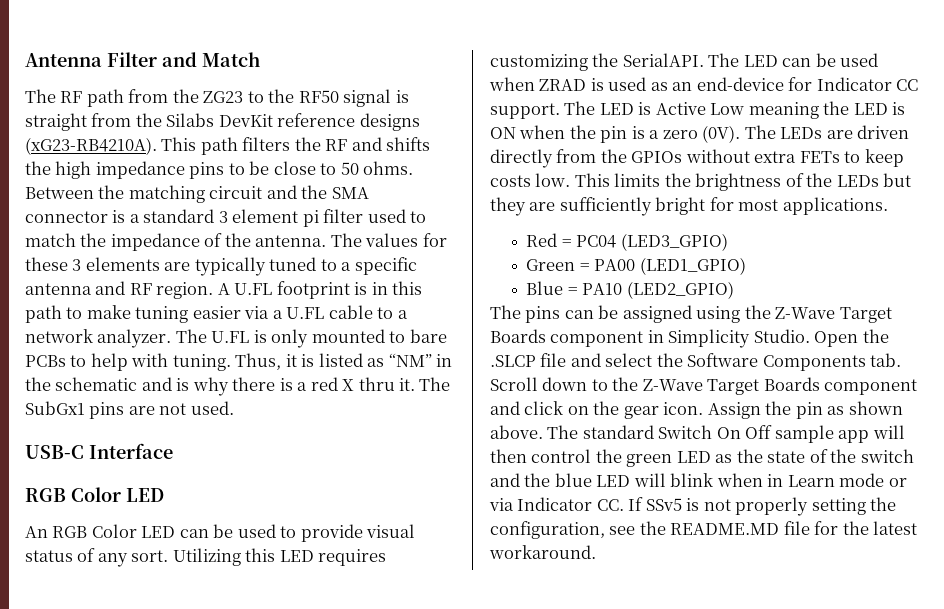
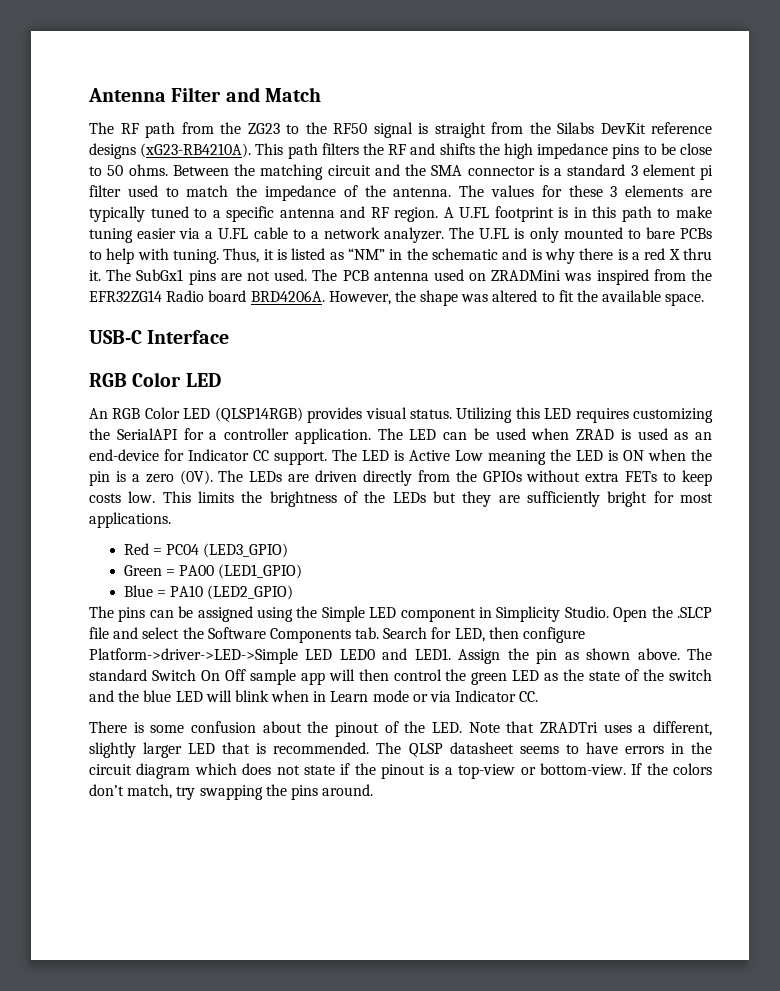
+ The PCB antenna used on ZRADMini was inspired from the EFR32ZG14 Radio board BRD4206A. However, the shape was altered to fit the available space.
- An RGB Color LED can be used to provide visual status of any sort.
+ An RGB Color LED (QLSP14RGB) provides visual status.
- Utilizing this LED requires customizing the SerialAPI.
+ Utilizing this LED requires customizing the SerialAPI for a controller application.
- The pins can be assigned using the Z-Wave Target Boards component in Simplicity Studio.
+ The pins can be assigned using the Simple LED component in Simplicity Studio.
- Open the .SLCP file and select the Software Components tab. Scroll down to the Z-Wave Target Boards component and click on the gear icon.
+ Open the .SLCP file and select the Software Components tab. Search for LED, then configure Platform->driver->LED->Simple LED LED0 and LED1.
- The standard Switch On Off sample app will then control the green LED as the state of the switch and the blue LED will blink when in Learn mode or via Indicator CC. If SSv5 is not properly setting the configuration, see the README.MD file for the latest workaround.
+ The standard Switch On Off sample app will then control the green LED as the state of the switch and the blue LED will blink when in Learn mode or via Indicator CC.
+ There is some confusion about the pinout of the LED. Note that ZRADTri uses a different, slightly larger LED that is recommended. The QLSP datasheet seems to have errors in the circuit diagram which does not state if the pinout is a top-view or bottom-view. If the colors don’t match, try swapping the pins around.

